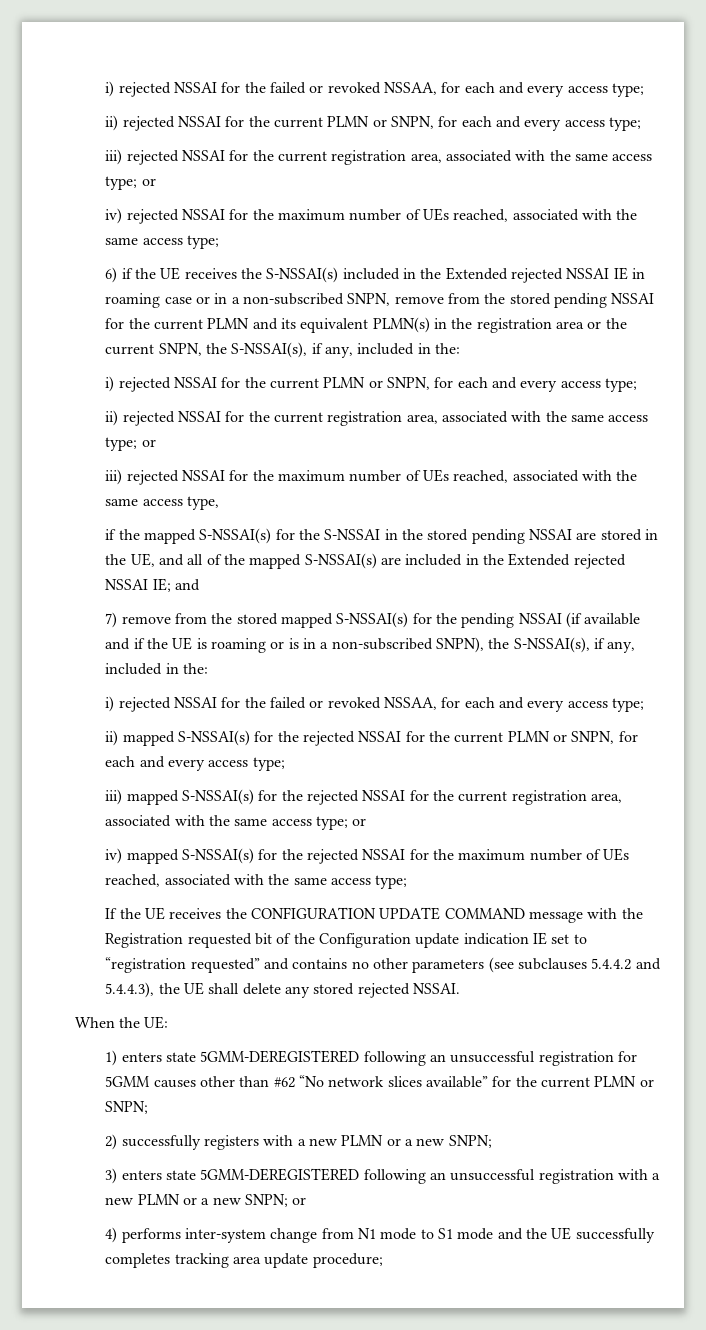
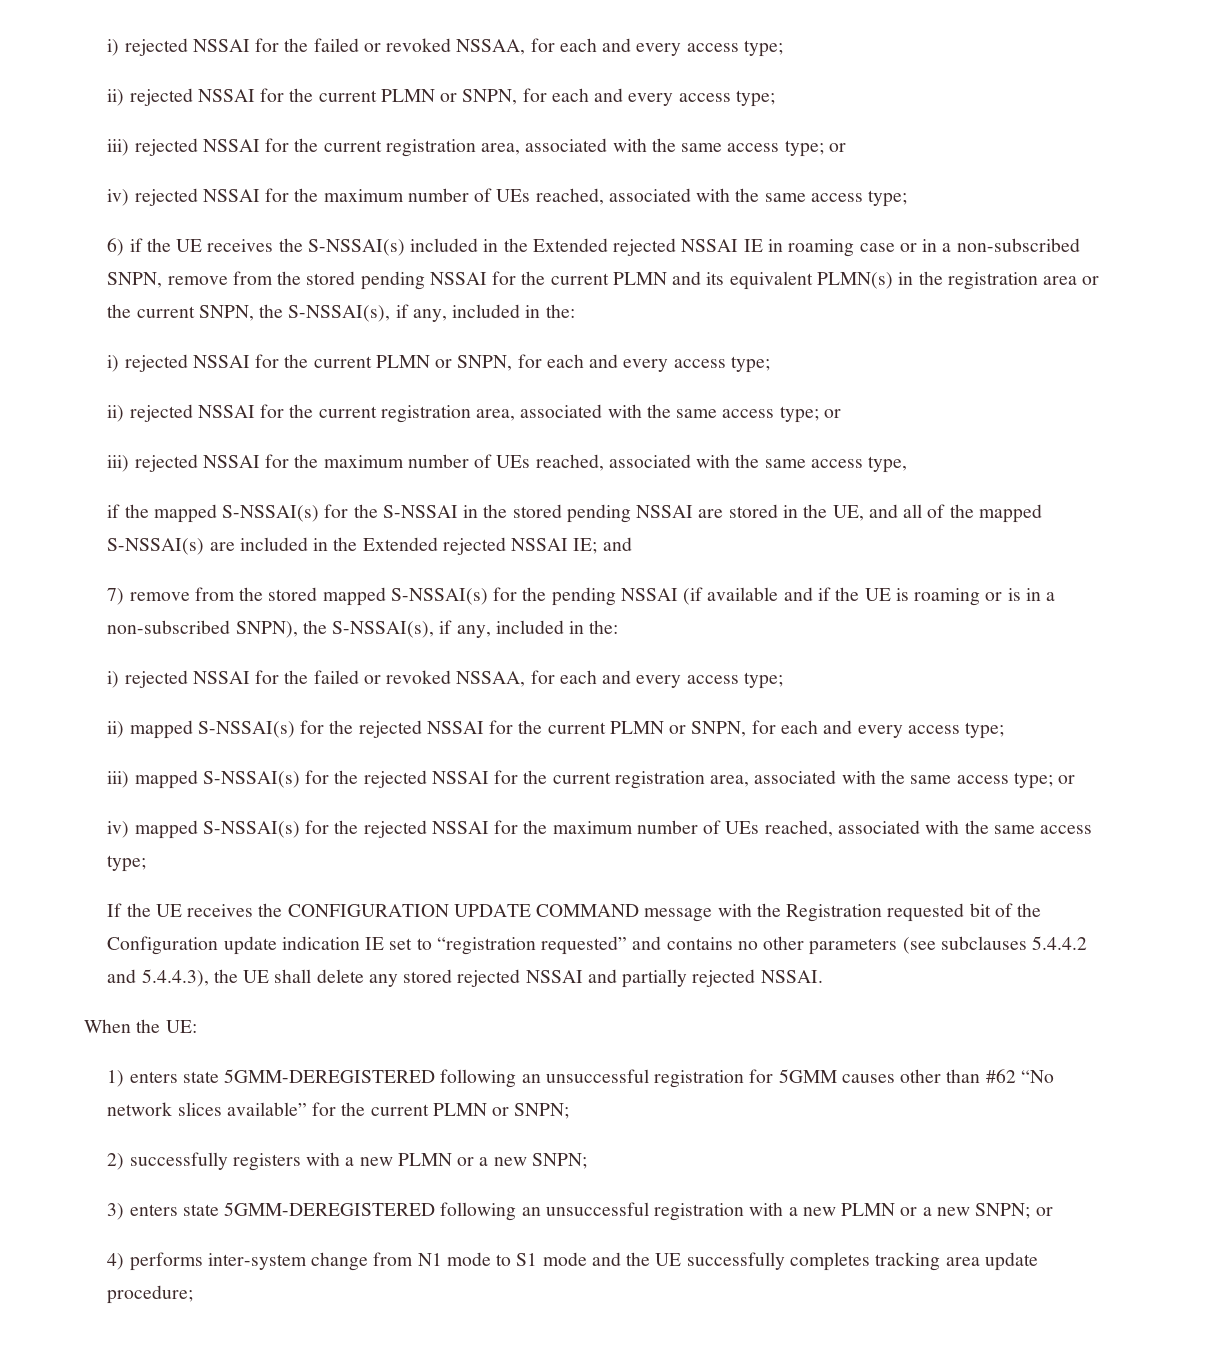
- If the UE receives the CONFIGURATION UPDATE COMMAND message with the Registration requested bit of the Configuration update indication IE set to “registration requested” and contains no other parameters (see subclauses 5.4.4.2 and 5.4.4.3), the UE shall delete any stored rejected NSSAI.
+ If the UE receives the CONFIGURATION UPDATE COMMAND message with the Registration requested bit of the Configuration update indication IE set to “registration requested” and contains no other parameters (see subclauses 5.4.4.2 and 5.4.4.3), the UE shall delete any stored rejected NSSAI and partially rejected NSSAI.

